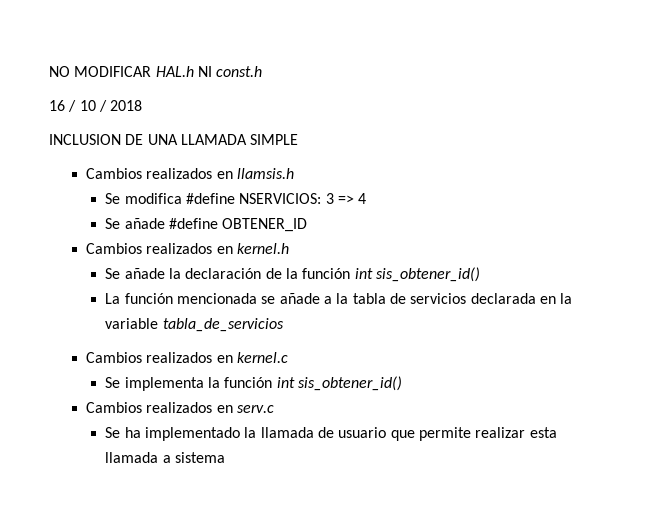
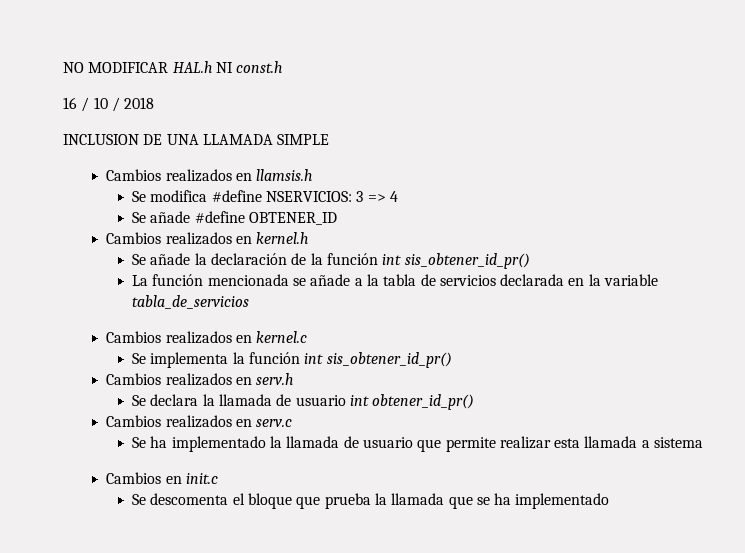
- Se añade la declaración de la función int sis_obtener_id()
+ Se añade la declaración de la función int sis_obtener_id_pr()
- Se implementa la función int sis_obtener_id()
+ Se implementa la función int sis_obtener_id_pr()
+ Cambios realizados en serv.h
+ Se declara la llamada de usuario int obtener_id_pr()
+ Cambios en init.c
+ Se descomenta el bloque que prueba la llamada que se ha implementado

